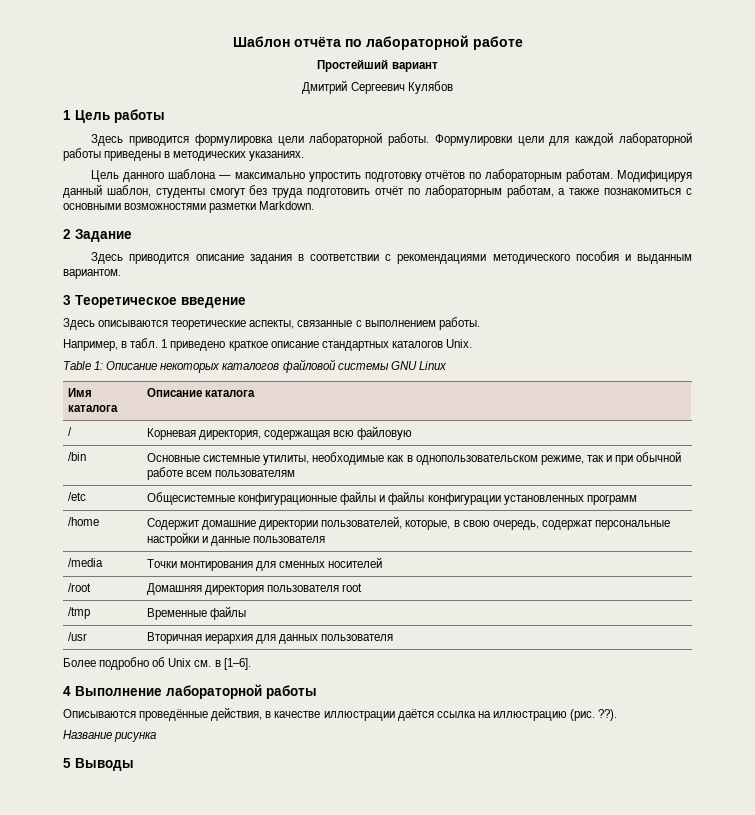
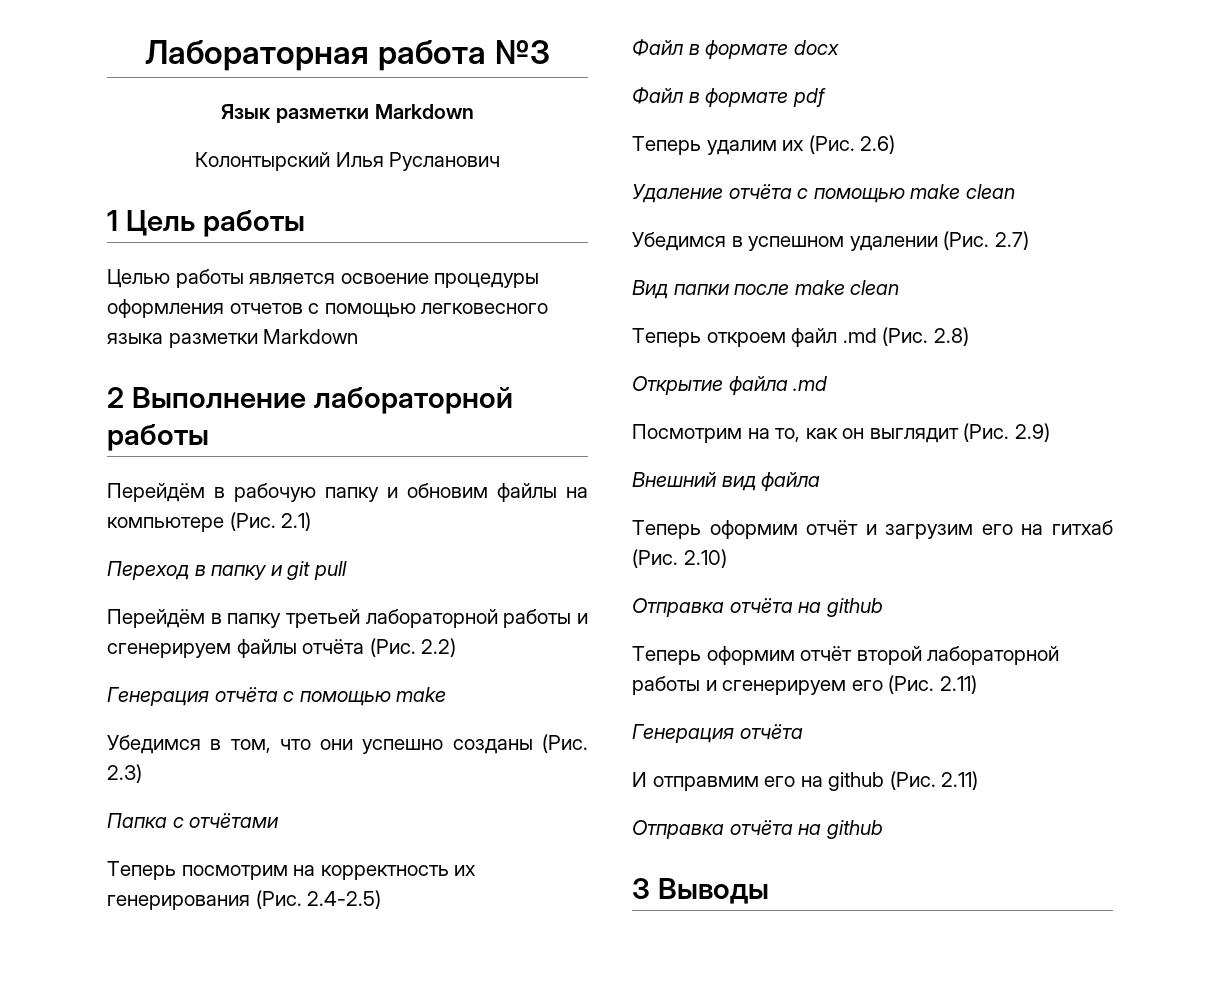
- Шаблон отчёта по лабораторной работе
- Простейший вариант
- Дмитрий Сергеевич Кулябов
+ Лабораторная работа №3
+ Язык разметки Markdown
+ Колонтырский Илья Русланович
  1 Цель работы
- Здесь приводится формулировка цели лабораторной работы. Формулировки цели для каждой лабораторной работы приведены в методических указаниях.
- Цель данного шаблона — максимально упростить подготовку отчётов по лабораторным работам. Модифицируя данный шаблон, студенты смогут без труда подготовить отчёт по лабораторным работам, а также познакомиться с основными возможностями разметки Markdown.
- 2 Задание
- Здесь приводится описание задания в соответствии с рекомендациями методического пособия и выданным вариантом.
- 3 Теоретическое введение
- Здесь описываются теоретические аспекты, связанные с выполнением работы.
- Например, в табл. 1 приведено краткое описание стандартных каталогов Unix.
- Table 1: Описание некоторых каталогов файловой системы GNU Linux
- Имя каталога | Описание каталога
- / | Корневая директория, содержащая всю файловую
- /bin | Основные системные утилиты, необходимые как в однопользовательском режиме, так и при обычной работе всем пользователям
- /etc | Общесистемные конфигурационные файлы и файлы конфигурации установленных программ
- /home | Содержит домашние директории пользователей, которые, в свою очередь, содержат персональные настройки и данные пользователя
- /media | Точки монтирования для сменных носителей
- /root | Домашняя директория пользователя root
- /tmp | Временные файлы
- /usr | Вторичная иерархия для данных пользователя
- Более подробно об Unix см. в [1–6].
- 4 Выполнение лабораторной работы
- Описываются проведённые действия, в качестве иллюстрации даётся ссылка на иллюстрацию (рис. ??).
- Название рисунка
- 5 Выводы
+ Целью работы является освоение процедуры оформления отчетов с помощью легковесного языка разметки Markdown
+ 2 Выполнение лабораторной работы
+ Перейдём в рабочую папку и обновим файлы на компьютере (Рис. 2.1)
+ Переход в папку и git pull
+ Перейдём в папку третьей лабораторной работы и сгенерируем файлы отчёта (Рис. 2.2)
+ Генерация отчёта с помощью make
+ Убедимся в том, что они успешно созданы (Рис. 2.3)
+ Папка с отчётами
+ Теперь посмотрим на корректность их генерирования (Рис. 2.4-2.5)
+ Файл в формате docx
+ Файл в формате pdf
+ Теперь удалим их (Рис. 2.6)
+ Удаление отчёта с помощью make clean
+ Убедимся в успешном удалении (Рис. 2.7)
+ Вид папки после make clean
+ Теперь откроем файл .md (Рис. 2.8)
+ Открытие файла .md
+ Посмотрим на то, как он выглядит (Рис. 2.9)
+ Внешний вид файла
+ Теперь оформим отчёт и загрузим его на гитхаб (Рис. 2.10)
+ Отправка отчёта на github
+ Теперь оформим отчёт второй лабораторной работы и сгенерируем его (Рис. 2.11)
+ Генерация отчёта
+ И отправмим его на github (Рис. 2.11)
+ Отправка отчёта на github
+ 3 Выводы

